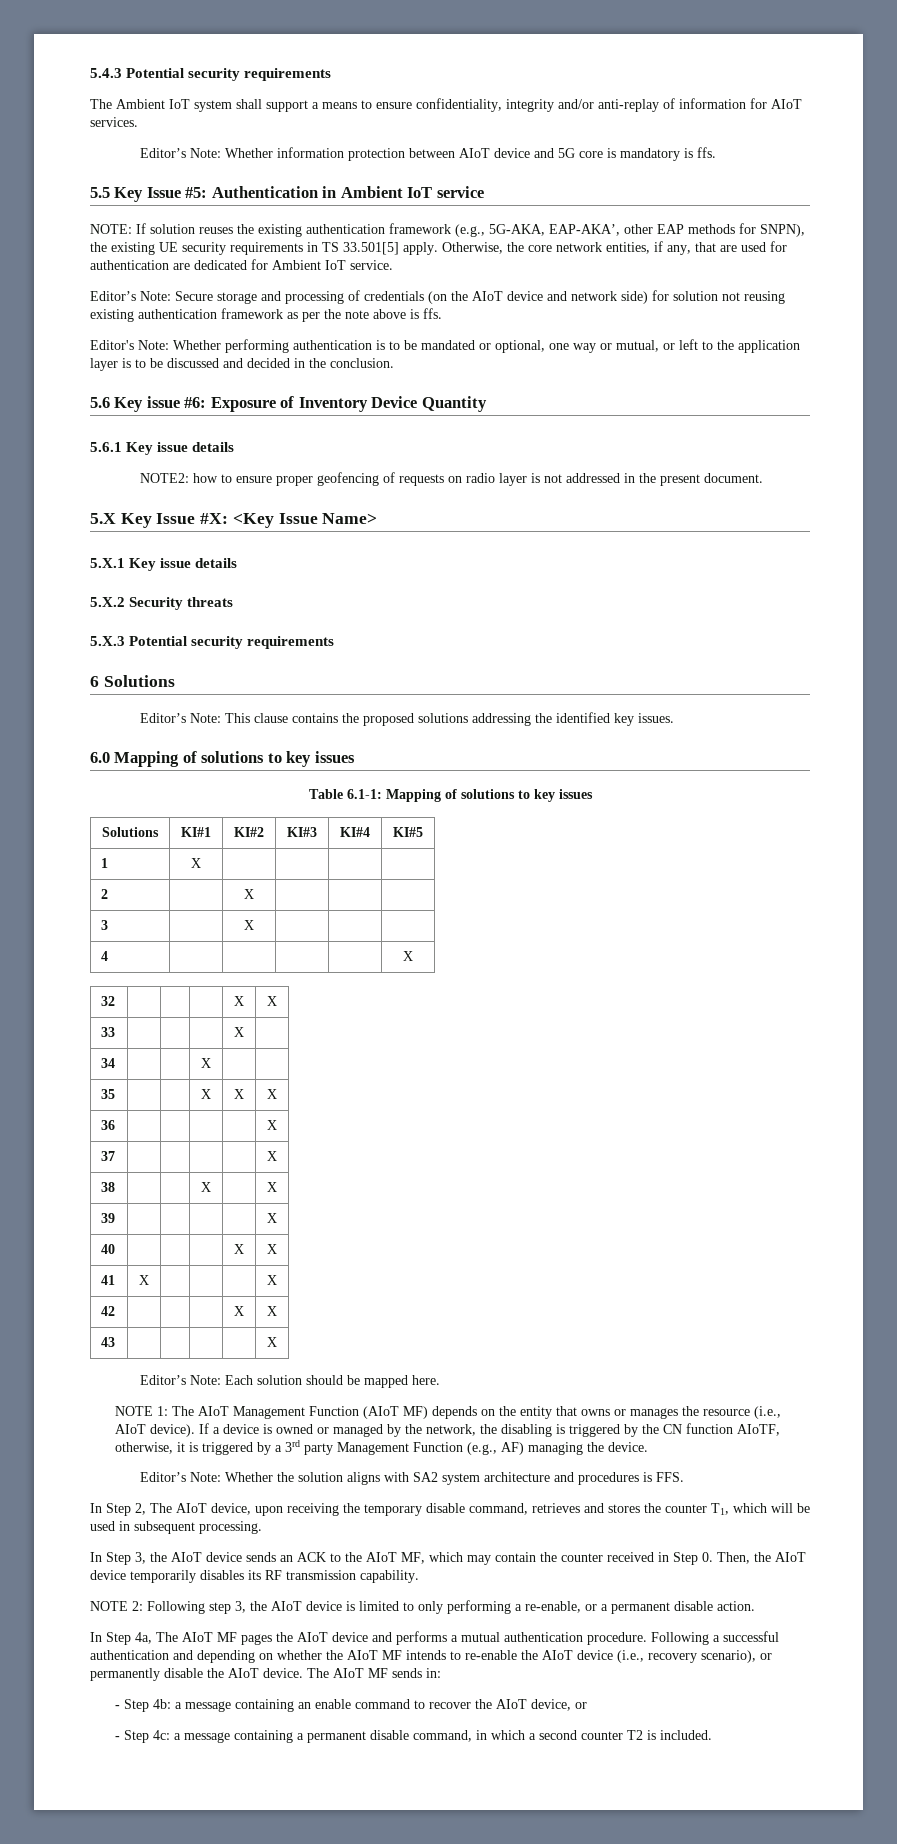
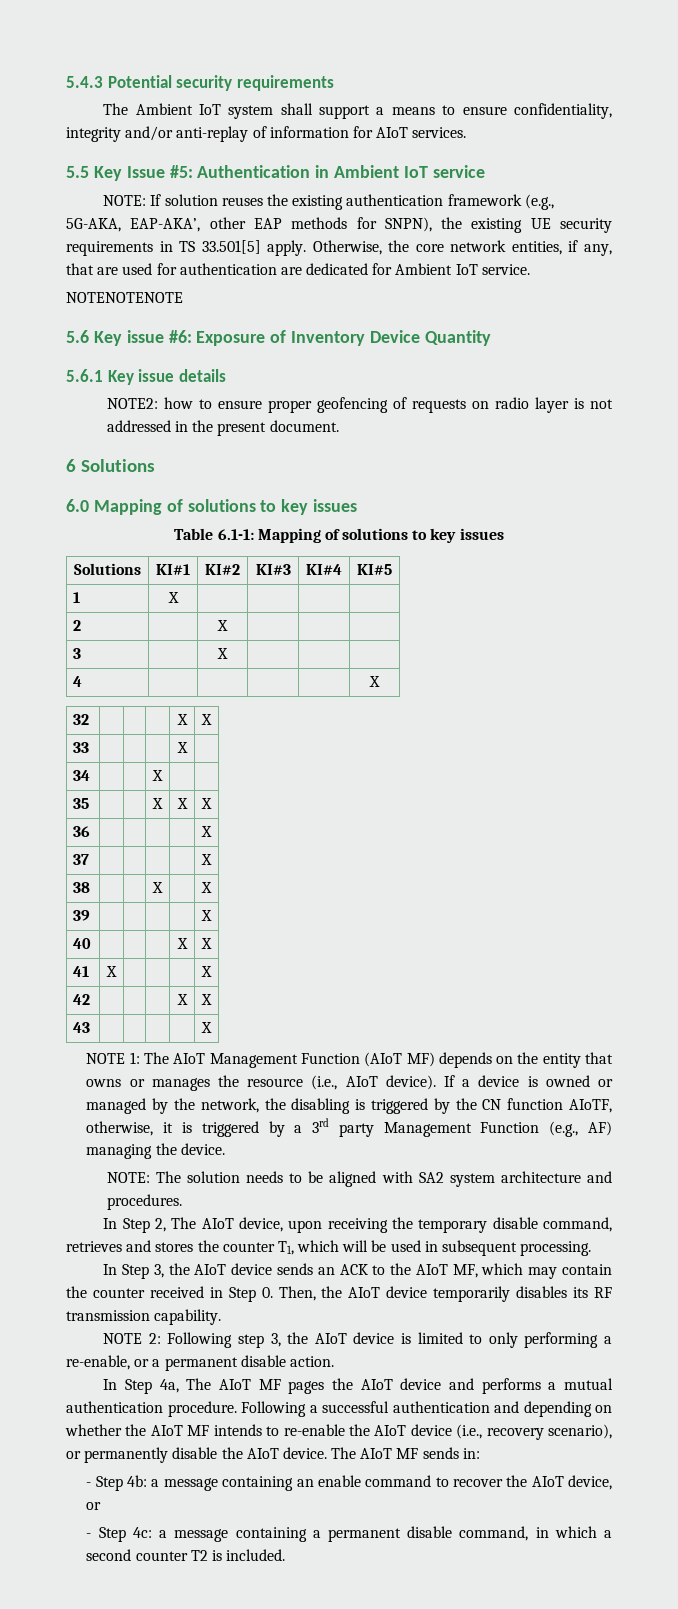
- Editor’s Note: Whether information protection between AIoT device and 5G core is mandatory is ffs.
- Editor’s Note: Secure storage and processing of credentials (on the AIoT device and network side) for solution not reusing existing authentication framework as per the note above is ffs.
- Editor's Note: Whether performing authentication is to be mandated or optional, one way or mutual, or left to the application layer is to be discussed and decided in the conclusion.
+ NOTENOTENOTE
- 5.X Key Issue #X: <Key Issue Name>
- 5.X.1 Key issue details
- 5.X.2 Security threats
- 5.X.3 Potential security requirements
  6 Solutions
- Editor’s Note: This clause contains the proposed solutions addressing the identified key issues.
- Editor’s Note: Each solution should be mapped here.
- Editor’s Note: Whether the solution aligns with SA2 system architecture and procedures is FFS.
+ NOTE: The solution needs to be aligned with SA2 system architecture and procedures.

